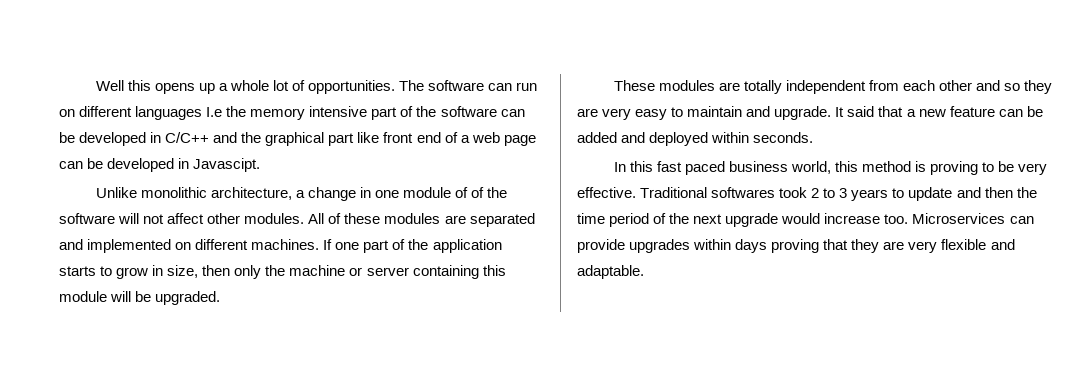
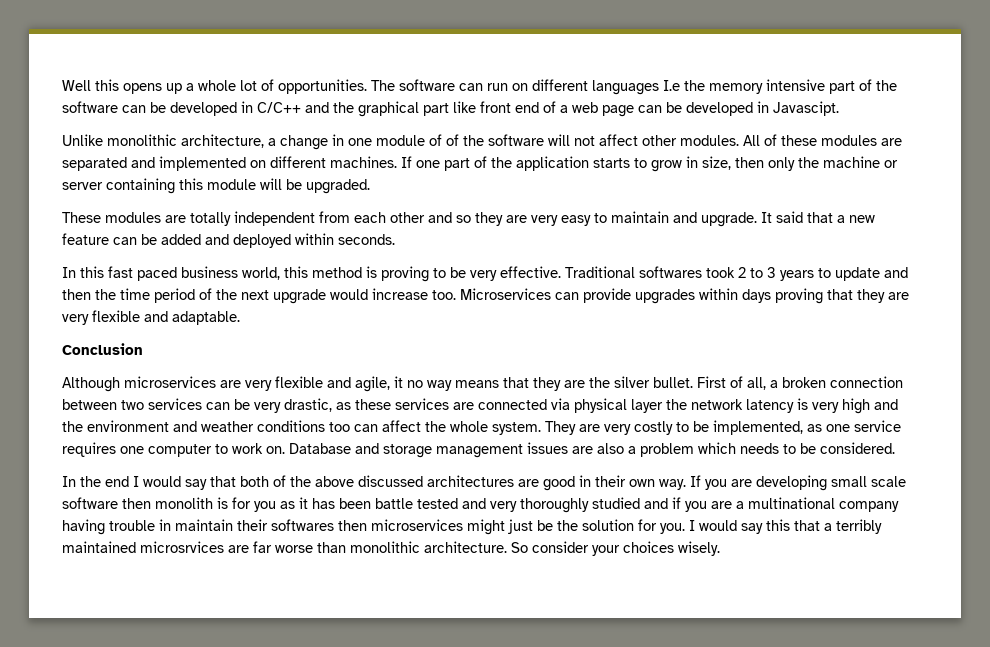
+ Conclusion
+ Although microservices are very flexible and agile, it no way means that they are the silver bullet. First of all, a broken connection between two services can be very drastic, as these services are connected via physical layer the network latency is very high and the environment and weather conditions too can affect the whole system. They are very costly to be implemented, as one service requires one computer to work on. Database and storage management issues are also a problem which needs to be considered.
+ In the end I would say that both of the above discussed architectures are good in their own way. If you are developing small scale software then monolith is for you as it has been battle tested and very thoroughly studied and if you are a multinational company having trouble in maintain their softwares then microservices might just be the solution for you. I would say this that a terribly maintained microsrvices are far worse than monolithic architecture. So consider your choices wisely.

